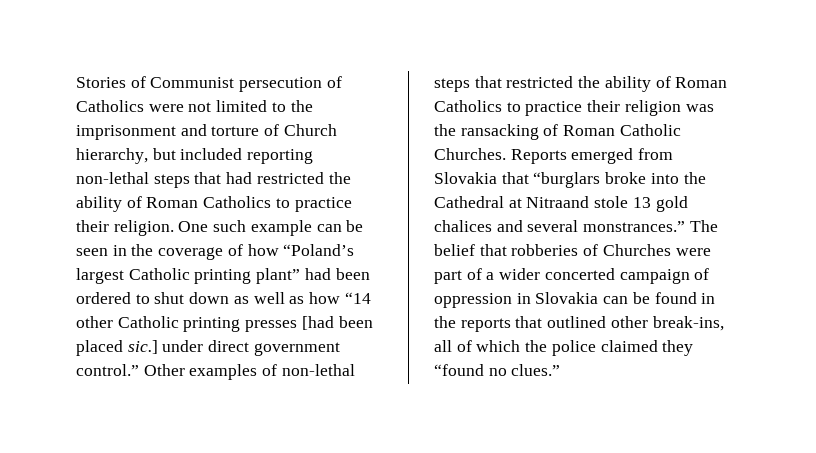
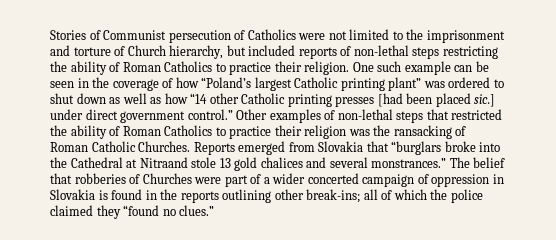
- Stories of Communist persecution of Catholics were not limited to the imprisonment and torture of Church hierarchy, but included reporting non-lethal steps that had restricted the ability of Roman Catholics to practice their religion.
+ Stories of Communist persecution of Catholics were not limited to the imprisonment and torture of Church hierarchy, but included reports of non-lethal steps restricting the ability of Roman Catholics to practice their religion.
- One such example can be seen in the coverage of how “Poland’s largest Catholic printing plant” had been ordered to shut down as well as how “14 other Catholic printing presses [had been placed sic.] under direct government control.”
+ One such example can be seen in the coverage of how “Poland’s largest Catholic printing plant” was ordered to shut down as well as how “14 other Catholic printing presses [had been placed sic.] under direct government control.”
- The belief that robberies of Churches were part of a wider concerted campaign of oppression in Slovakia can be found in the reports that outlined other break-ins, all of which the police claimed they “found no clues.”
+ The belief that robberies of Churches were part of a wider concerted campaign of oppression in Slovakia is found in the reports outlining other break-ins; all of which the police claimed they “found no clues.”

